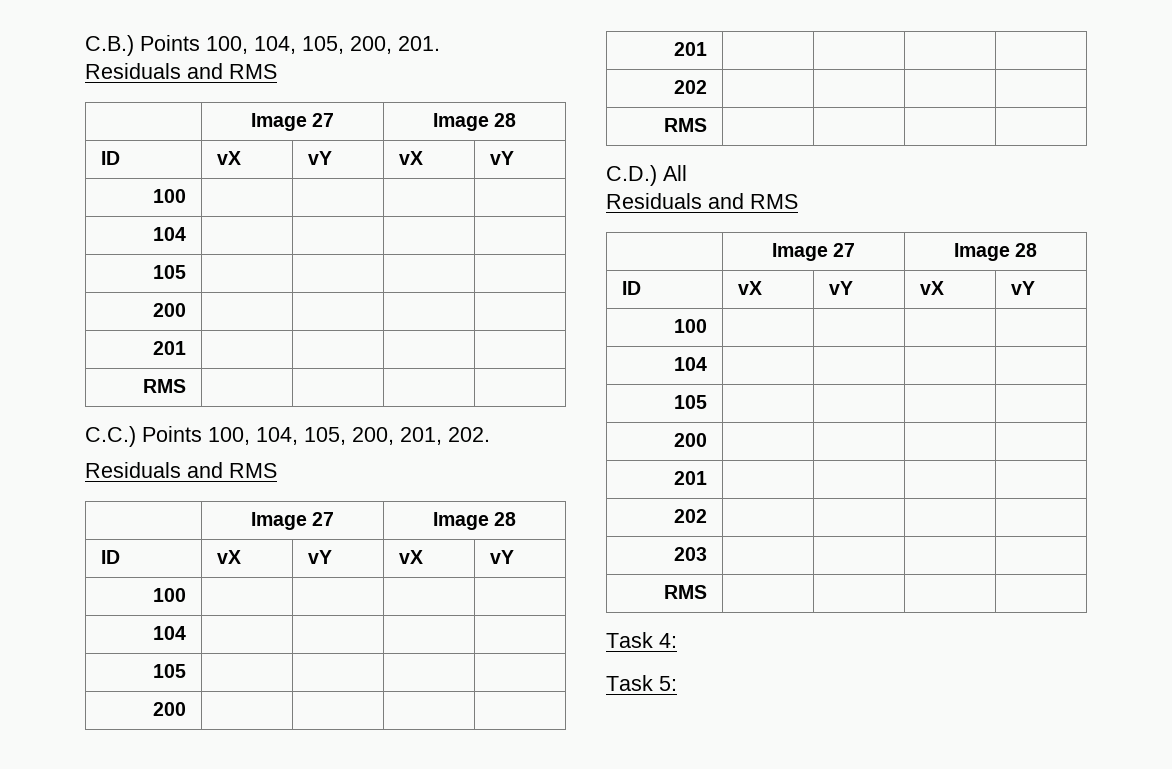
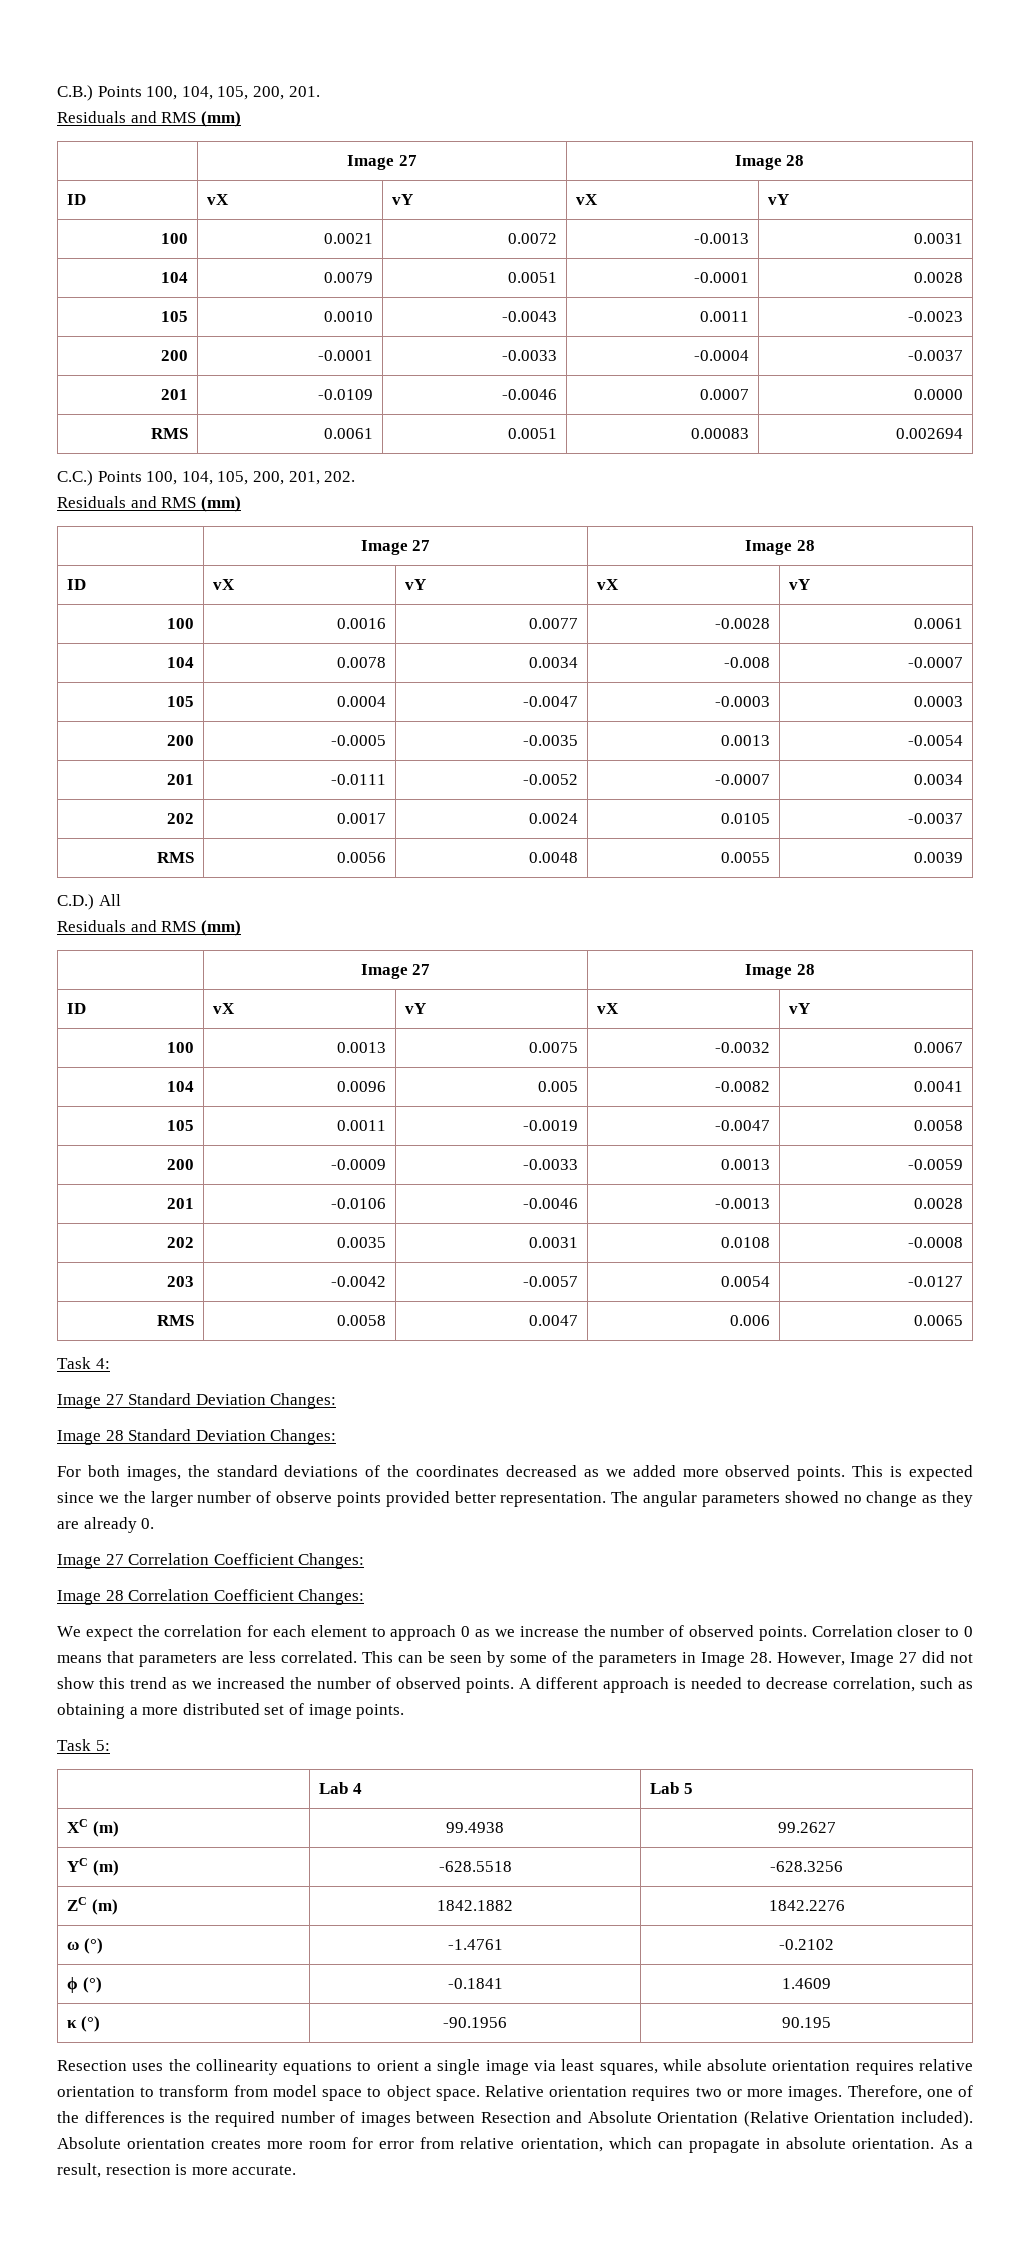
  C.B.) Points 100, 104, 105, 200, 201.
- Residuals and RMS
+ Residuals and RMS (mm)
  | Image 27 | Image 28
  ID | vX | vY | vX | vY
- 100 | | | |
- 104 | | | |
- 105 | | | |
- 200 | | | |
- 201 | | | |
- RMS | | | |
+ 100 | 0.0021 | 0.0072 | -0.0013 | 0.0031
+ 104 | 0.0079 | 0.0051 | -0.0001 | 0.0028
+ 105 | 0.0010 | -0.0043 | 0.0011 | -0.0023
+ 200 | -0.0001 | -0.0033 | -0.0004 | -0.0037
+ 201 | -0.0109 | -0.0046 | 0.0007 | 0.0000
+ RMS | 0.0061 | 0.0051 | 0.00083 | 0.002694
  C.C.) Points 100, 104, 105, 200, 201, 202.
- Residuals and RMS
+ Residuals and RMS (mm)
  | Image 27 | Image 28
  ID | vX | vY | vX | vY
- 100 | | | |
- 104 | | | |
- 105 | | | |
- 200 | | | |
- 201 | | | |
- 202 | | | |
- RMS | | | |
+ 100 | 0.0016 | 0.0077 | -0.0028 | 0.0061
+ 104 | 0.0078 | 0.0034 | -0.008 | -0.0007
+ 105 | 0.0004 | -0.0047 | -0.0003 | 0.0003
+ 200 | -0.0005 | -0.0035 | 0.0013 | -0.0054
+ 201 | -0.0111 | -0.0052 | -0.0007 | 0.0034
+ 202 | 0.0017 | 0.0024 | 0.0105 | -0.0037
+ RMS | 0.0056 | 0.0048 | 0.0055 | 0.0039
  C.D.) All
- Residuals and RMS
+ Residuals and RMS (mm)
  | Image 27 | Image 28
  ID | vX | vY | vX | vY
- 100 | | | |
- 104 | | | |
- 105 | | | |
- 200 | | | |
- 201 | | | |
- 202 | | | |
- 203 | | | |
- RMS | | | |
+ 100 | 0.0013 | 0.0075 | -0.0032 | 0.0067
+ 104 | 0.0096 | 0.005 | -0.0082 | 0.0041
+ 105 | 0.0011 | -0.0019 | -0.0047 | 0.0058
+ 200 | -0.0009 | -0.0033 | 0.0013 | -0.0059
+ 201 | -0.0106 | -0.0046 | -0.0013 | 0.0028
+ 202 | 0.0035 | 0.0031 | 0.0108 | -0.0008
+ 203 | -0.0042 | -0.0057 | 0.0054 | -0.0127
+ RMS | 0.0058 | 0.0047 | 0.006 | 0.0065
  Task 4:
+ Image 27 Standard Deviation Changes:
+ Image 28 Standard Deviation Changes:
+ For both images, the standard deviations of the coordinates decreased as we added more observed points. This is expected since we the larger number of observe points provided better representation. The angular parameters showed no change as they are already 0.
+ Image 27 Correlation Coefficient Changes:
+ Image 28 Correlation Coefficient Changes:
+ We expect the correlation for each element to approach 0 as we increase the number of observed points. Correlation closer to 0 means that parameters are less correlated. This can be seen by some of the parameters in Image 28. However, Image 27 did not show this trend as we increased the number of observed points. A different approach is needed to decrease correlation, such as obtaining a more distributed set of image points.
  Task 5:
+ | Lab 4 | Lab 5
+ XC (m) | 99.4938 | 99.2627
+ YC (m) | -628.5518 | -628.3256
+ ZC (m) | 1842.1882 | 1842.2276
+ ω (°) | -1.4761 | -0.2102
+ ϕ (°) | -0.1841 | 1.4609
+ κ (°) | -90.1956 | 90.195
+ Resection uses the collinearity equations to orient a single image via least squares, while absolute orientation requires relative orientation to transform from model space to object space. Relative orientation requires two or more images. Therefore, one of the differences is the required number of images between Resection and Absolute Orientation (Relative Orientation included). Absolute orientation creates more room for error from relative orientation, which can propagate in absolute orientation. As a result, resection is more accurate.

